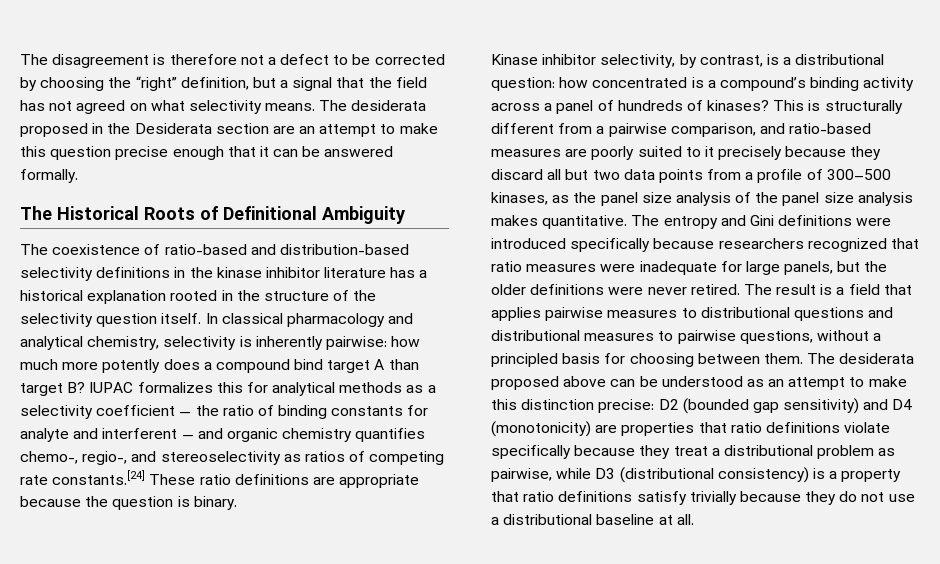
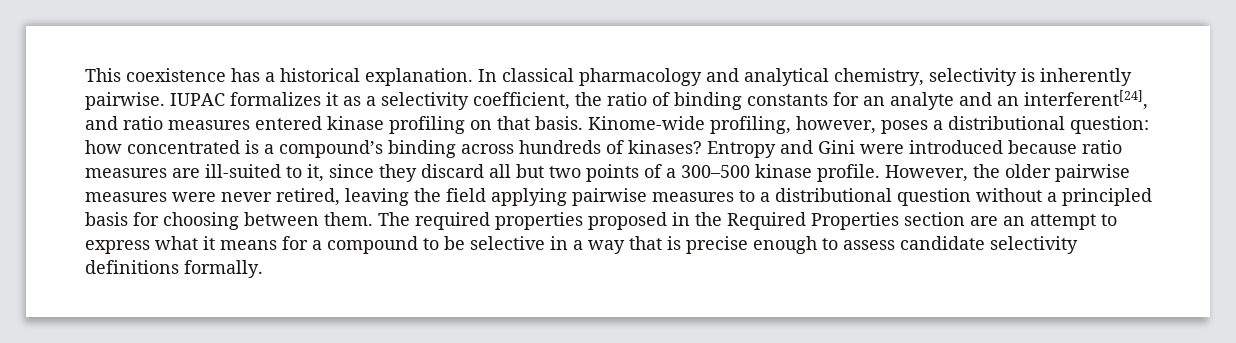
- The disagreement is therefore not a defect to be corrected by choosing the “right” definition, but a signal that the field has not agreed on what selectivity means. The desiderata proposed in the Desiderata section are an attempt to make this question precise enough that it can be answered formally.
- The Historical Roots of Definitional Ambiguity
- The coexistence of ratio-based and distribution-based selectivity definitions in the kinase inhibitor literature has a historical explanation rooted in the structure of the selectivity question itself.
+ This coexistence has a historical explanation.
- In classical pharmacology and analytical chemistry, selectivity is inherently pairwise: how much more potently does a compound bind target A than target B? IUPAC formalizes this for analytical methods as a selectivity coefficient — the ratio of binding constants for analyte and interferent — and organic chemistry quantifies chemo-, regio-, and stereoselectivity as ratios of competing rate constants.[24] These ratio definitions are appropriate because the question is binary.
- Kinase inhibitor selectivity, by contrast, is a distributional question: how concentrated is a compound’s binding activity across a panel of hundreds of kinases? This is structurally different from a pairwise comparison, and ratio-based measures are poorly suited to it precisely because they discard all but two data points from a profile of 300–500 kinases, as the panel size analysis of the panel size analysis makes quantitative. The entropy and Gini definitions were introduced specifically because researchers recognized that ratio measures were inadequate for large panels, but the older definitions were never retired. The result is a field that applies pairwise measures to distributional questions and distributional measures to pairwise questions, without a principled basis for choosing between them.
+ In classical pharmacology and analytical chemistry, selectivity is inherently pairwise. IUPAC formalizes it as a selectivity coefficient, the ratio of binding constants for an analyte and an interferent[24], and ratio measures entered kinase profiling on that basis. Kinome-wide profiling, however, poses a distributional question: how concentrated is a compound’s binding across hundreds of kinases? Entropy and Gini were introduced because ratio measures are ill-suited to it, since they discard all but two points of a 300–500 kinase profile. However, the older pairwise measures were never retired, leaving the field applying pairwise measures to a distributional question without a principled basis for choosing between them.
- The desiderata proposed above can be understood as an attempt to make this distinction precise: D2 (bounded gap sensitivity) and D4 (monotonicity) are properties that ratio definitions violate specifically because they treat a distributional problem as pairwise, while D3 (distributional consistency) is a property that ratio definitions satisfy trivially because they do not use a distributional baseline at all.
+ The required properties proposed in the Required Properties section are an attempt to express what it means for a compound to be selective in a way that is precise enough to assess candidate selectivity definitions formally.

